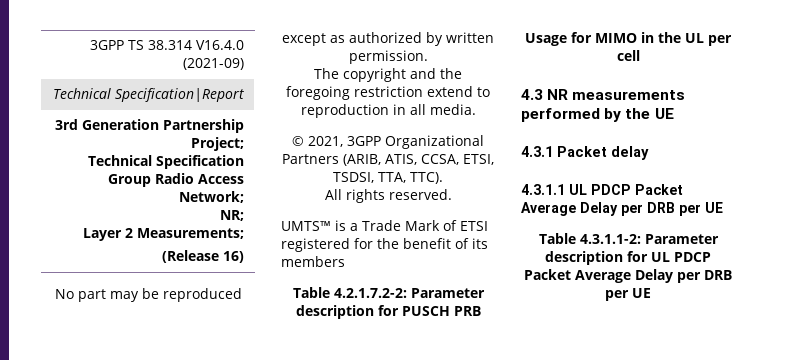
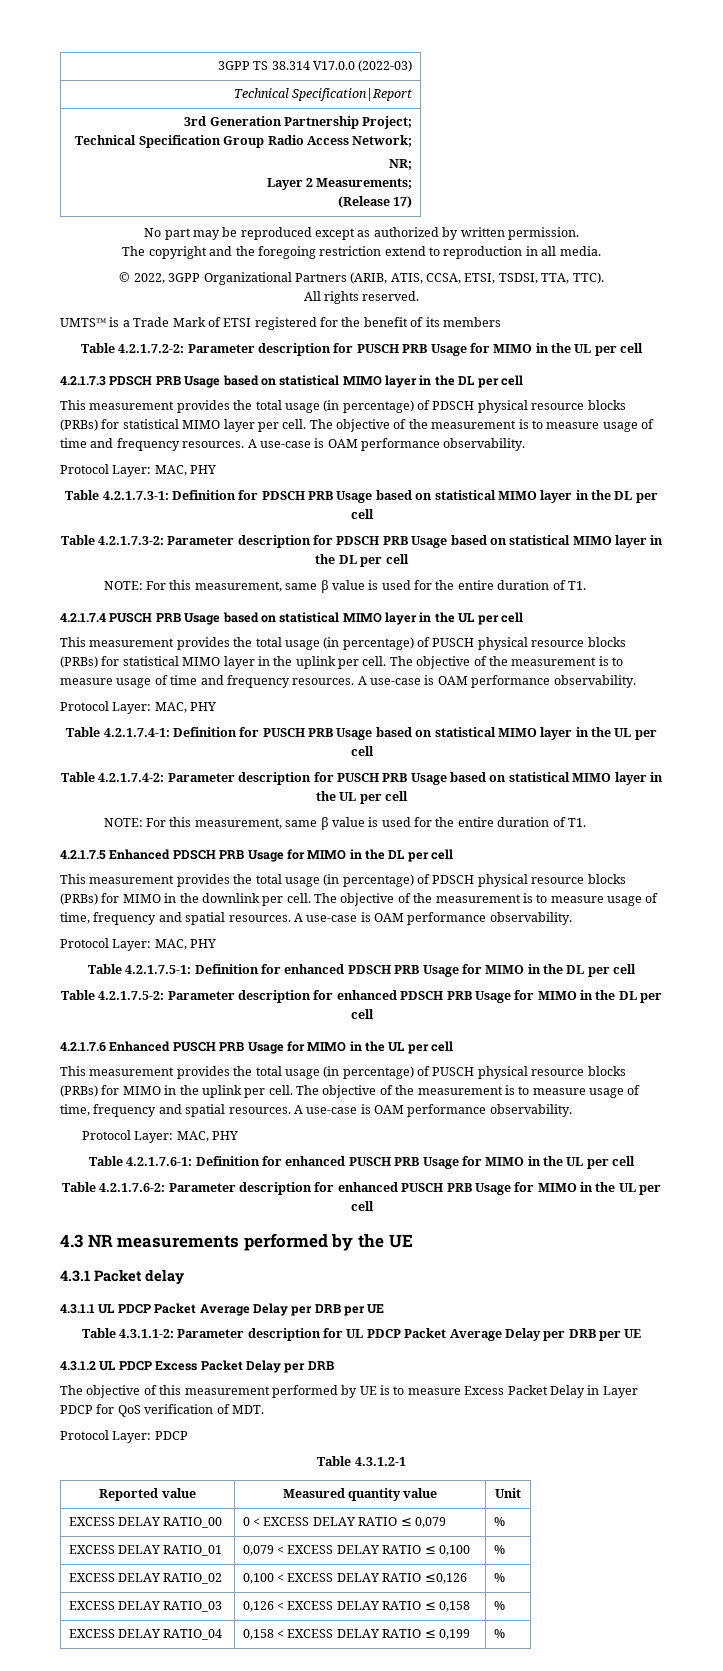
- 3GPP TS 38.314 V16.4.0 (2021-09)
+ 3GPP TS 38.314 V17.0.0 (2022-03)
  3rd Generation Partnership Project;
  Technical Specification Group Radio Access Network;
  NR;
  Layer 2 Measurements;
- (Release 16)
+ (Release 17)
- © 2021, 3GPP Organizational Partners (ARIB, ATIS, CCSA, ETSI, TSDSI, TTA, TTC).
+ © 2022, 3GPP Organizational Partners (ARIB, ATIS, CCSA, ETSI, TSDSI, TTA, TTC).
+ 4.2.1.7.3 PDSCH PRB Usage based on statistical MIMO layer in the DL per cell
+ This measurement provides the total usage (in percentage) of PDSCH physical resource blocks (PRBs) for statistical MIMO layer per cell. The objective of the measurement is to measure usage of time and frequency resources. A use-case is OAM performance observability.
+ Protocol Layer: MAC, PHY
+ Table 4.2.1.7.3-1: Definition for PDSCH PRB Usage based on statistical MIMO layer in the DL per cell
+ Table 4.2.1.7.3-2: Parameter description for PDSCH PRB Usage based on statistical MIMO layer in the DL per cell
+ NOTE: For this measurement, same β value is used for the entire duration of T1.
+ 4.2.1.7.4 PUSCH PRB Usage based on statistical MIMO layer in the UL per cell
+ This measurement provides the total usage (in percentage) of PUSCH physical resource blocks (PRBs) for statistical MIMO layer in the uplink per cell. The objective of the measurement is to measure usage of time and frequency resources. A use-case is OAM performance observability.
+ Protocol Layer: MAC, PHY
+ Table 4.2.1.7.4-1: Definition for PUSCH PRB Usage based on statistical MIMO layer in the UL per cell
+ Table 4.2.1.7.4-2: Parameter description for PUSCH PRB Usage based on statistical MIMO layer in the UL per cell
+ NOTE: For this measurement, same β value is used for the entire duration of T1.
+ 4.2.1.7.5 Enhanced PDSCH PRB Usage for MIMO in the DL per cell
+ This measurement provides the total usage (in percentage) of PDSCH physical resource blocks (PRBs) for MIMO in the downlink per cell. The objective of the measurement is to measure usage of time, frequency and spatial resources. A use-case is OAM performance observability.
+ Protocol Layer: MAC, PHY
+ Table 4.2.1.7.5-1: Definition for enhanced PDSCH PRB Usage for MIMO in the DL per cell
+ Table 4.2.1.7.5-2: Parameter description for enhanced PDSCH PRB Usage for MIMO in the DL per cell
+ 4.2.1.7.6 Enhanced PUSCH PRB Usage for MIMO in the UL per cell
+ This measurement provides the total usage (in percentage) of PUSCH physical resource blocks (PRBs) for MIMO in the uplink per cell. The objective of the measurement is to measure usage of time, frequency and spatial resources. A use-case is OAM performance observability.
+ Protocol Layer: MAC, PHY
+ Table 4.2.1.7.6-1: Definition for enhanced PUSCH PRB Usage for MIMO in the UL per cell
+ Table 4.2.1.7.6-2: Parameter description for enhanced PUSCH PRB Usage for MIMO in the UL per cell
+ 4.3.1.2 UL PDCP Excess Packet Delay per DRB
+ The objective of this measurement performed by UE is to measure Excess Packet Delay in Layer PDCP for QoS verification of MDT.
+ Protocol Layer: PDCP
+ Table 4.3.1.2-1
+ Reported value | Measured quantity value | Unit
+ EXCESS DELAY RATIO_00 | 0 < EXCESS DELAY RATIO ≤ 0,079 | %
+ EXCESS DELAY RATIO_01 | 0,079 < EXCESS DELAY RATIO ≤ 0,100 | %
+ EXCESS DELAY RATIO_02 | 0,100 < EXCESS DELAY RATIO ≤0,126 | %
+ EXCESS DELAY RATIO_03 | 0,126 < EXCESS DELAY RATIO ≤ 0,158 | %
+ EXCESS DELAY RATIO_04 | 0,158 < EXCESS DELAY RATIO ≤ 0,199 | %

